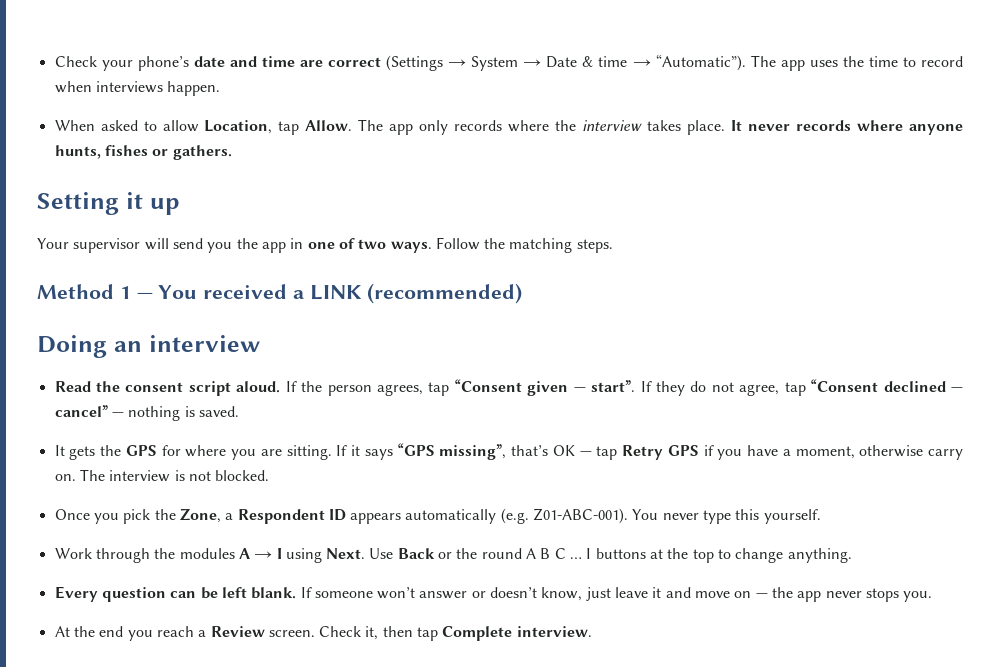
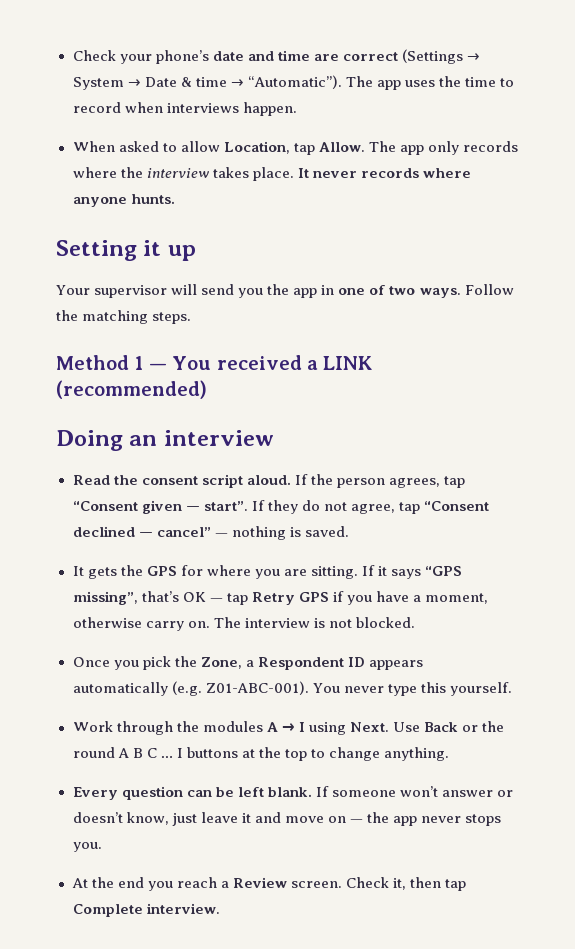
- It never records where anyone hunts, fishes or gathers.
+ It never records where anyone hunts.

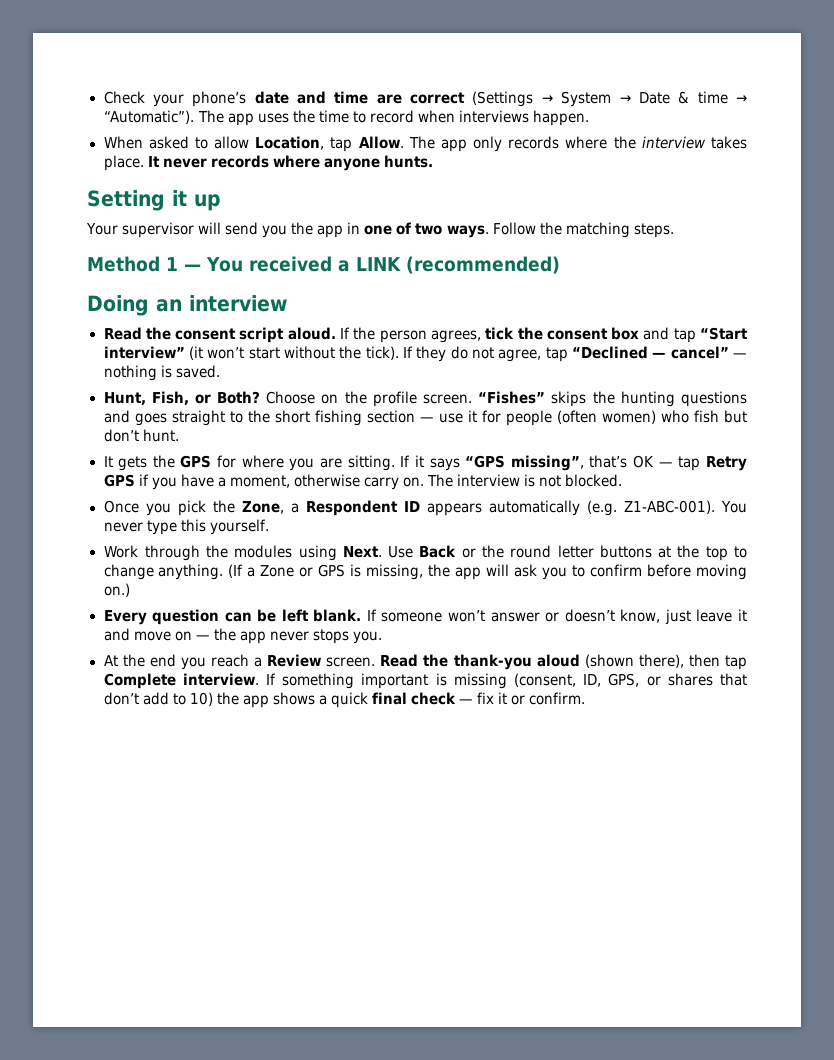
- If the person agrees, tap “Consent given — start”.
+ If the person agrees, tick the consent box and tap “Start interview” (it won’t start without the tick).
- If they do not agree, tap “Consent declined — cancel” — nothing is saved.
+ If they do not agree, tap “Declined — cancel” — nothing is saved.
+ Hunt, Fish, or Both? Choose on the profile screen. “Fishes” skips the hunting questions and goes straight to the short fishing section — use it for people (often women) who fish but don’t hunt.
- Once you pick the Zone, a Respondent ID appears automatically (e.g. Z01-ABC-001).
+ Once you pick the Zone, a Respondent ID appears automatically (e.g. Z1-ABC-001).
- Work through the modules A → I using Next.
+ Work through the modules using Next.
- Use Back or the round A B C … I buttons at the top to change anything.
+ Use Back or the round letter buttons at the top to change anything. (If a Zone or GPS is missing, the app will ask you to confirm before moving on.)
- Check it, then tap Complete interview.
+ Read the thank-you aloud (shown there), then tap Complete interview. If something important is missing (consent, ID, GPS, or shares that don’t add to 10) the app shows a quick final check — fix it or confirm.

